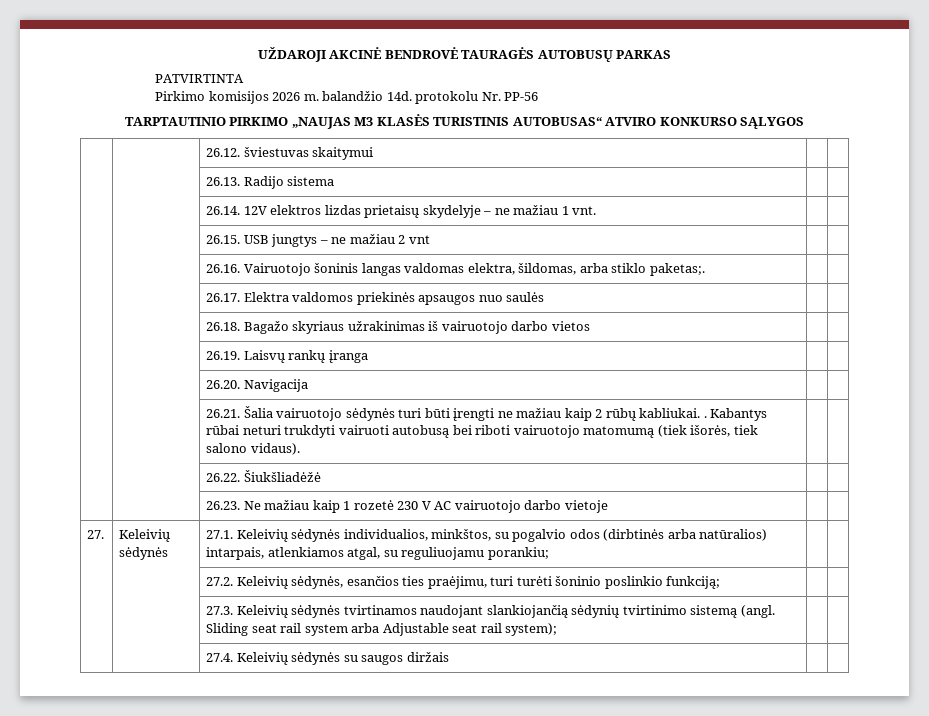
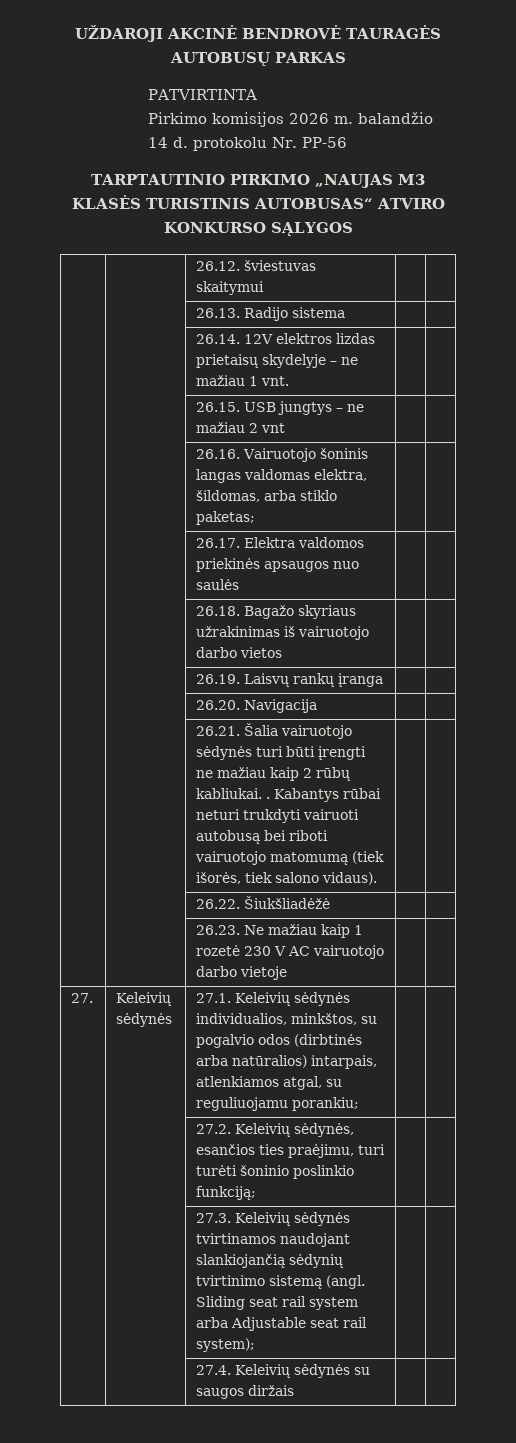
- Pirkimo komisijos 2026 m. balandžio 14d. protokolu Nr. PP-56
+ Pirkimo komisijos 2026 m. balandžio 14 d. protokolu Nr. PP-56
- | | 26.16. Vairuotojo šoninis langas valdomas elektra, šildomas, arba stiklo paketas;. | |
+ | | 26.16. Vairuotojo šoninis langas valdomas elektra, šildomas, arba stiklo paketas; | |

